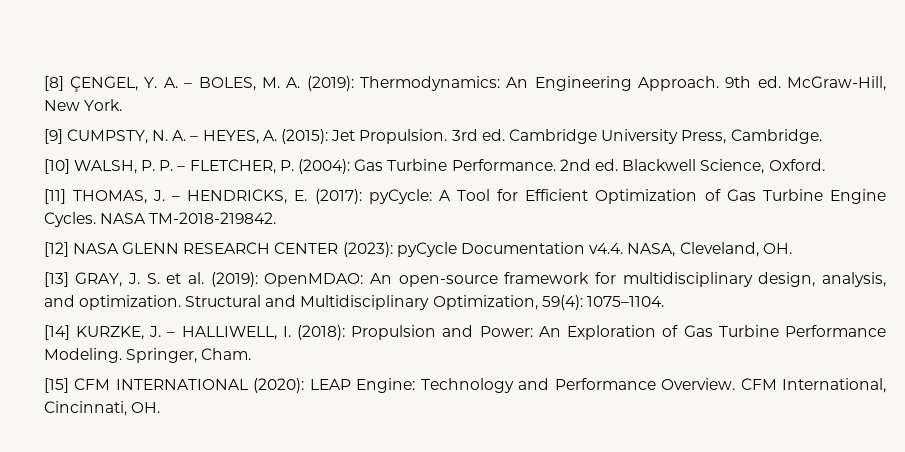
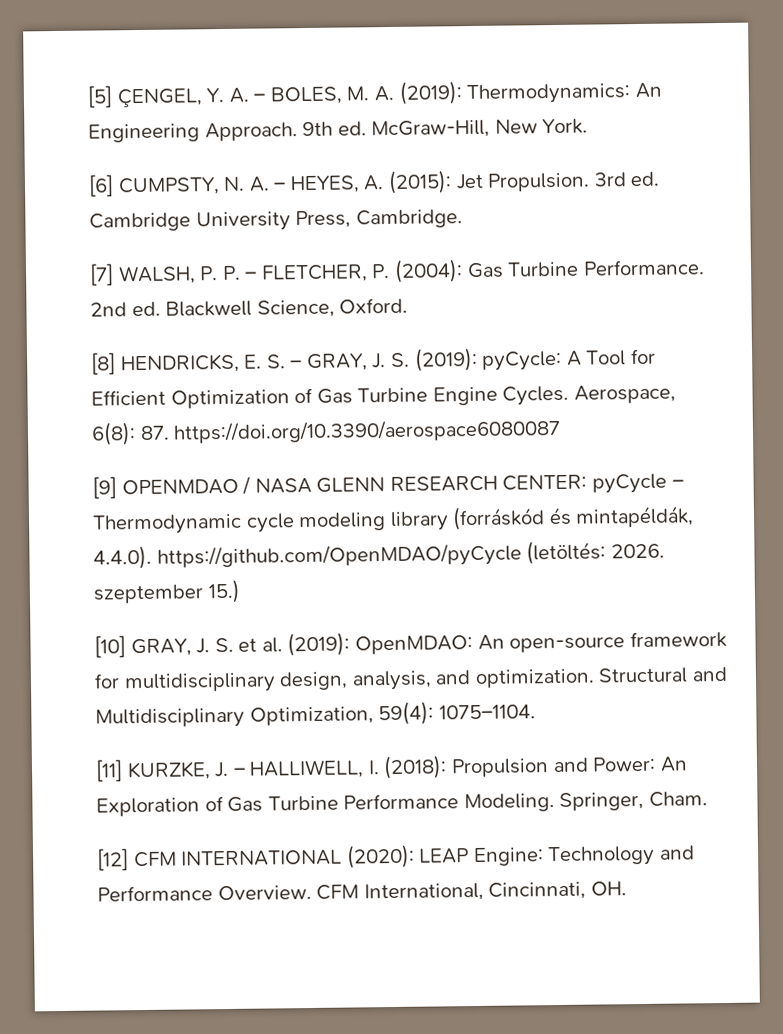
- [8] ÇENGEL, Y. A. – BOLES, M. A. (2019): Thermodynamics: An Engineering Approach.
+ [5] ÇENGEL, Y. A. – BOLES, M. A. (2019): Thermodynamics: An Engineering Approach.
- [9] CUMPSTY, N. A. – HEYES, A. (2015): Jet Propulsion.
+ [6] CUMPSTY, N. A. – HEYES, A. (2015): Jet Propulsion.
- [10] WALSH, P. P. – FLETCHER, P. (2004): Gas Turbine Performance.
+ [7] WALSH, P. P. – FLETCHER, P. (2004): Gas Turbine Performance.
- [11] THOMAS, J. – HENDRICKS, E. (2017): pyCycle: A Tool for Efficient Optimization of Gas Turbine Engine Cycles.
+ [8] HENDRICKS, E. S. – GRAY, J. S. (2019): pyCycle: A Tool for Efficient Optimization of Gas Turbine Engine Cycles.
- NASA TM-2018-219842.
- [12] NASA GLENN RESEARCH CENTER (2023): pyCycle Documentation v4.4. NASA, Cleveland, OH.
- [13] GRAY, J. S. et al. (2019): OpenMDAO: An open-source framework for multidisciplinary design, analysis, and optimization.
+ Aerospace, 6(8): 87. https://doi.org/10.3390/aerospace6080087
+ [9] OPENMDAO / NASA GLENN RESEARCH CENTER: pyCycle – Thermodynamic cycle modeling library (forráskód és mintapéldák, 4.4.0). https://github.com/OpenMDAO/pyCycle (letöltés: 2026. szeptember 15.)
+ [10] GRAY, J. S. et al. (2019): OpenMDAO: An open-source framework for multidisciplinary design, analysis, and optimization.
- [14] KURZKE, J. – HALLIWELL, I. (2018): Propulsion and Power: An Exploration of Gas Turbine Performance Modeling.
+ [11] KURZKE, J. – HALLIWELL, I. (2018): Propulsion and Power: An Exploration of Gas Turbine Performance Modeling.
- [15] CFM INTERNATIONAL (2020): LEAP Engine: Technology and Performance Overview.
+ [12] CFM INTERNATIONAL (2020): LEAP Engine: Technology and Performance Overview.

